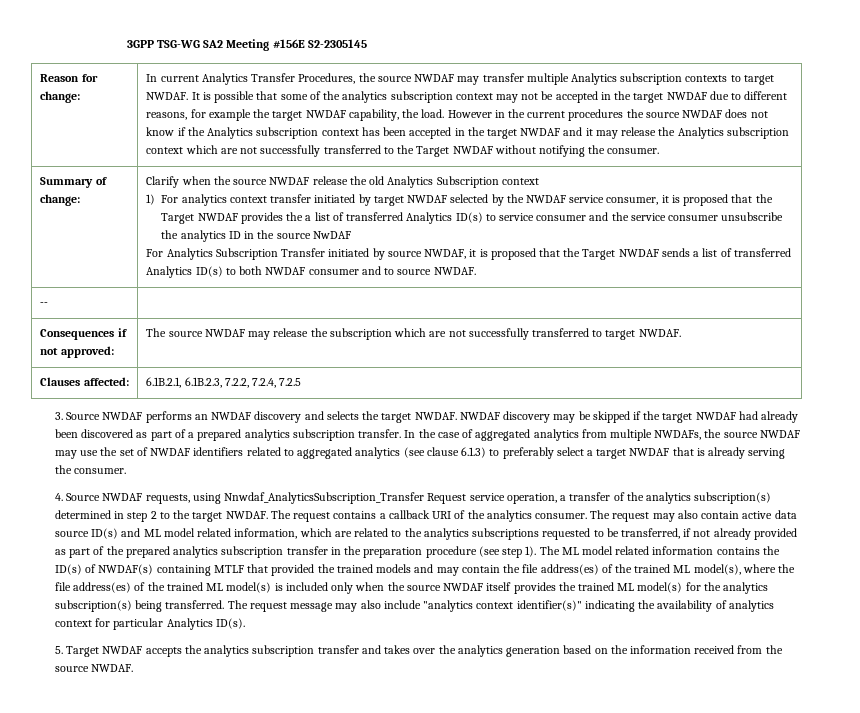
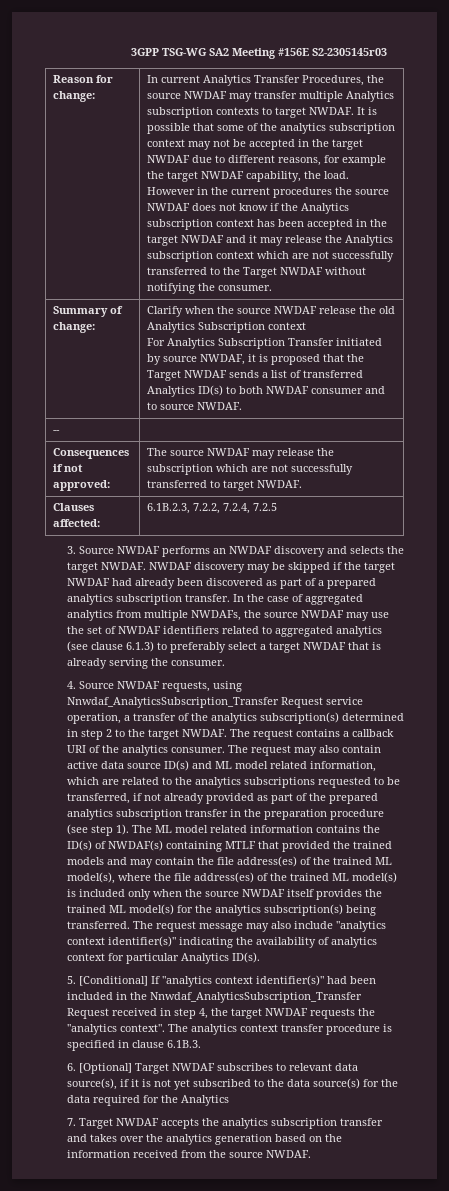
- 3GPP TSG-WG SA2 Meeting #156E S2-2305145
+ 3GPP TSG-WG SA2 Meeting #156E S2-2305145r03
- 1) For analytics context transfer initiated by target NWDAF selected by the NWDAF service consumer, it is proposed that the Target NWDAF provides the a list of transferred Analytics ID(s) to service consumer and the service consumer unsubscribe the analytics ID in the source NwDAF
- Clauses affected: | 6.1B.2.1, 6.1B.2.3, 7.2.2, 7.2.4, 7.2.5
+ Clauses affected: | 6.1B.2.3, 7.2.2, 7.2.4, 7.2.5
- 5. Target NWDAF accepts the analytics subscription transfer and takes over the analytics generation based on the information received from the source NWDAF.
+ 5. [Conditional] If "analytics context identifier(s)" had been included in the Nnwdaf_AnalyticsSubscription_Transfer Request received in step 4, the target NWDAF requests the "analytics context". The analytics context transfer procedure is specified in clause 6.1B.3.
+ 6. [Optional] Target NWDAF subscribes to relevant data source(s), if it is not yet subscribed to the data source(s) for the data required for the Analytics
+ 7. Target NWDAF accepts the analytics subscription transfer and takes over the analytics generation based on the information received from the source NWDAF.

